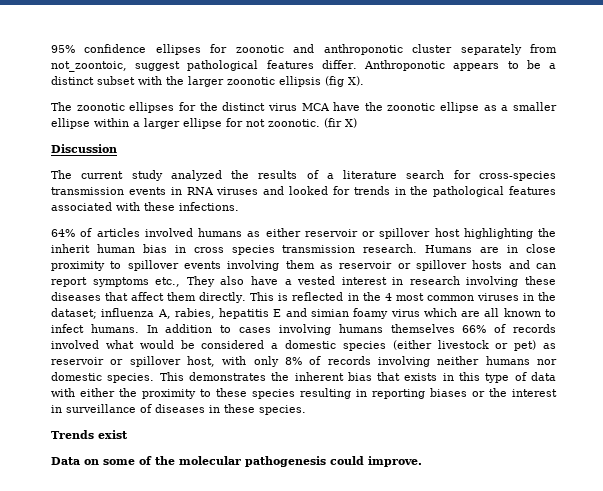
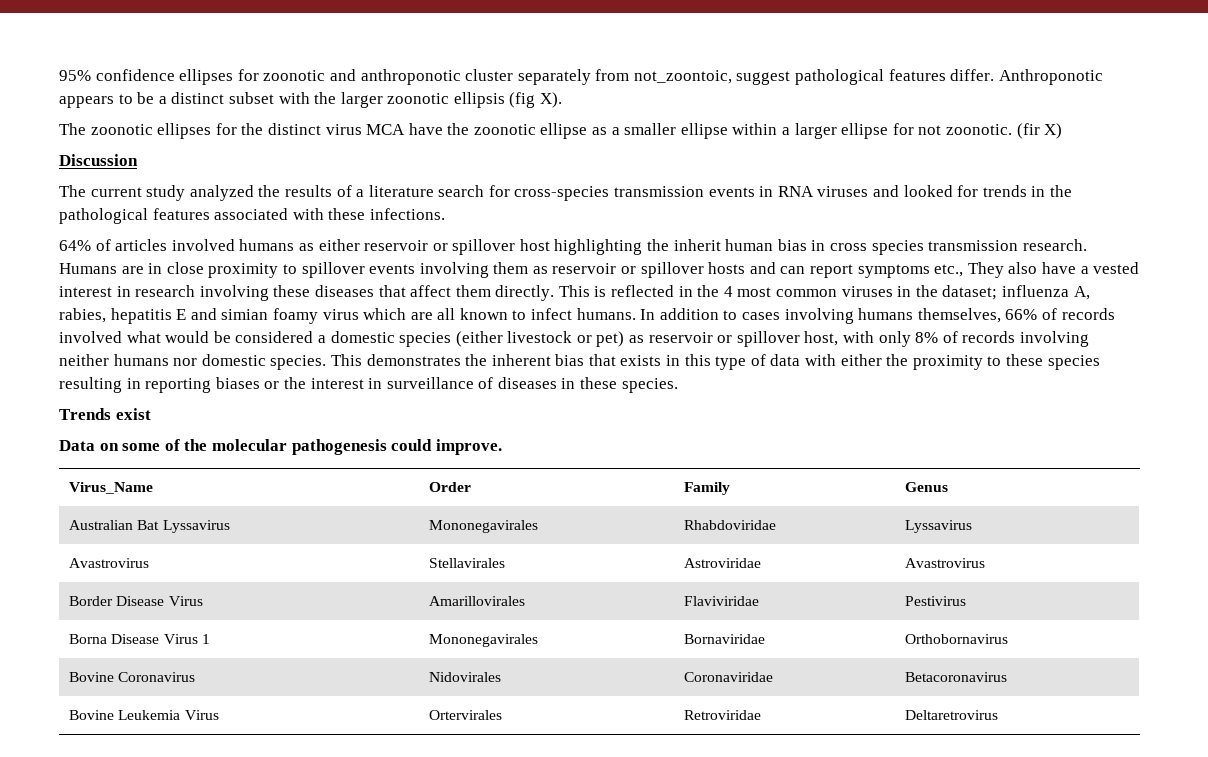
- In addition to cases involving humans themselves 66% of records involved what would be considered a domestic species (either livestock or pet) as reservoir or spillover host, with only 8% of records involving neither humans nor domestic species.
+ In addition to cases involving humans themselves, 66% of records involved what would be considered a domestic species (either livestock or pet) as reservoir or spillover host, with only 8% of records involving neither humans nor domestic species.
+ Virus_Name | Order | Family | Genus
+ Australian Bat Lyssavirus | Mononegavirales | Rhabdoviridae | Lyssavirus
+ Avastrovirus | Stellavirales | Astroviridae | Avastrovirus
+ Border Disease Virus | Amarillovirales | Flaviviridae | Pestivirus
+ Borna Disease Virus 1 | Mononegavirales | Bornaviridae | Orthobornavirus
+ Bovine Coronavirus | Nidovirales | Coronaviridae | Betacoronavirus
+ Bovine Leukemia Virus | Ortervirales | Retroviridae | Deltaretrovirus

